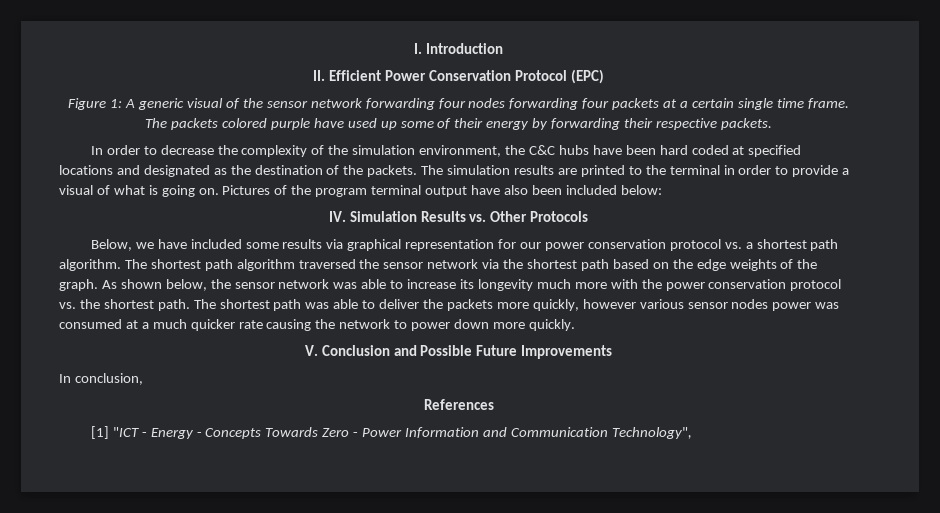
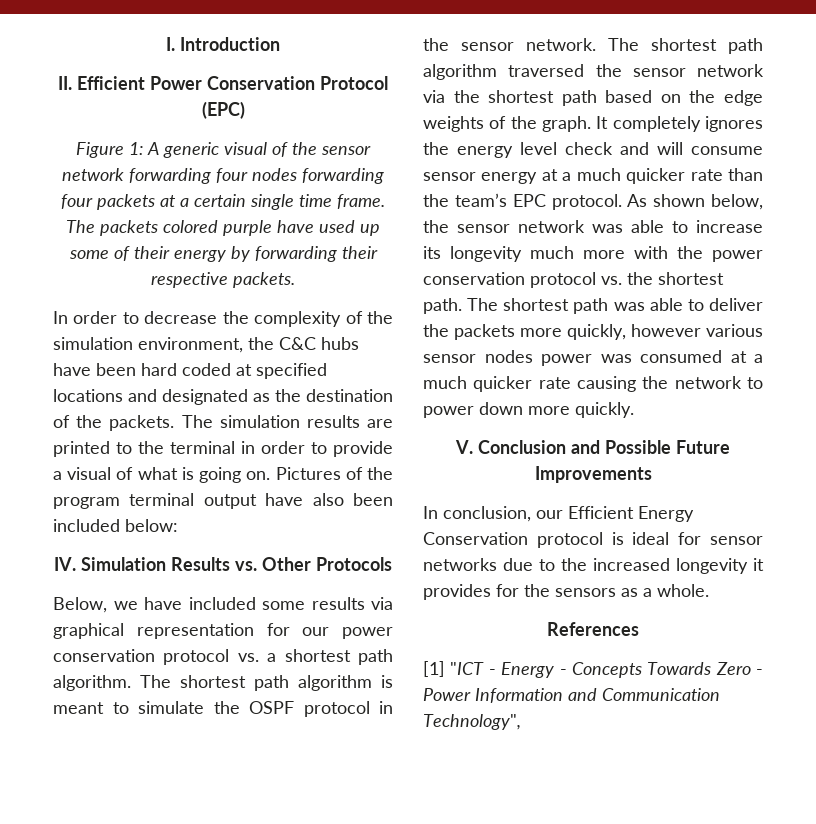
- The shortest path algorithm traversed the sensor network via the shortest path based on the edge weights of the graph.
+ The shortest path algorithm is meant to simulate the OSPF protocol in the sensor network. The shortest path algorithm traversed the sensor network via the shortest path based on the edge weights of the graph.
+ It completely ignores the energy level check and will consume sensor energy at a much quicker rate than the team’s EPC protocol.
- In conclusion,
+ In conclusion, our Efficient Energy Conservation protocol is ideal for sensor networks due to the increased longevity it provides for the sensors as a whole.

